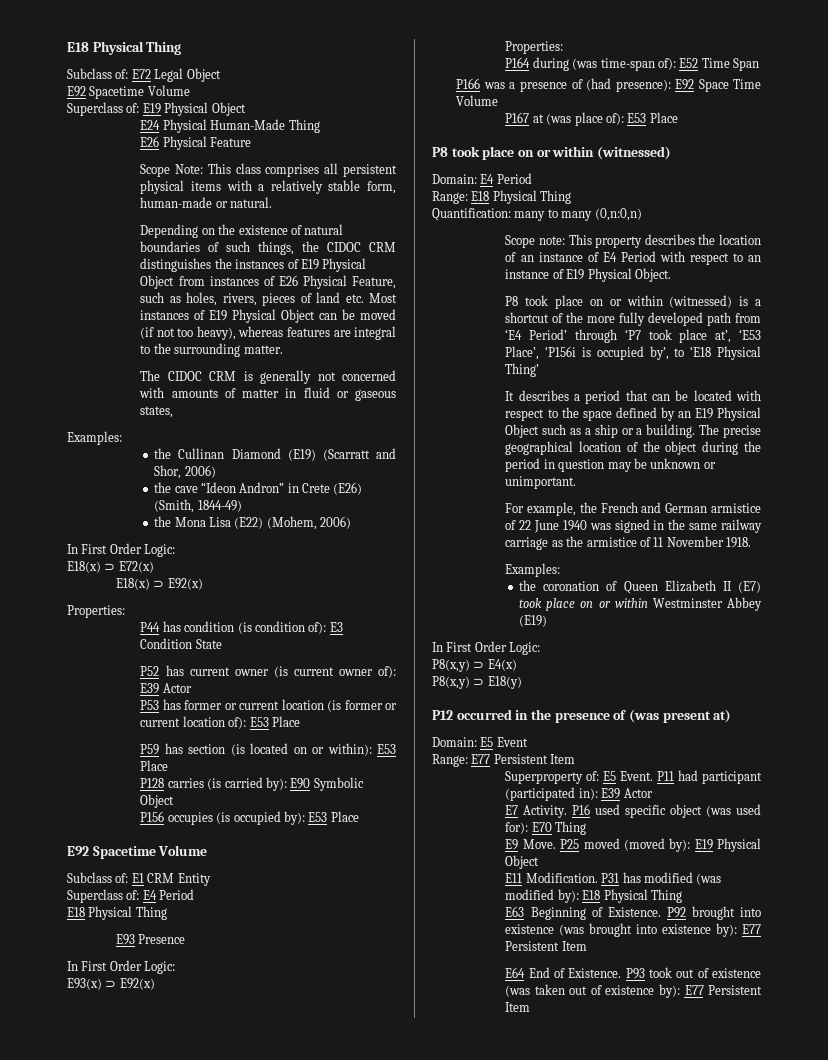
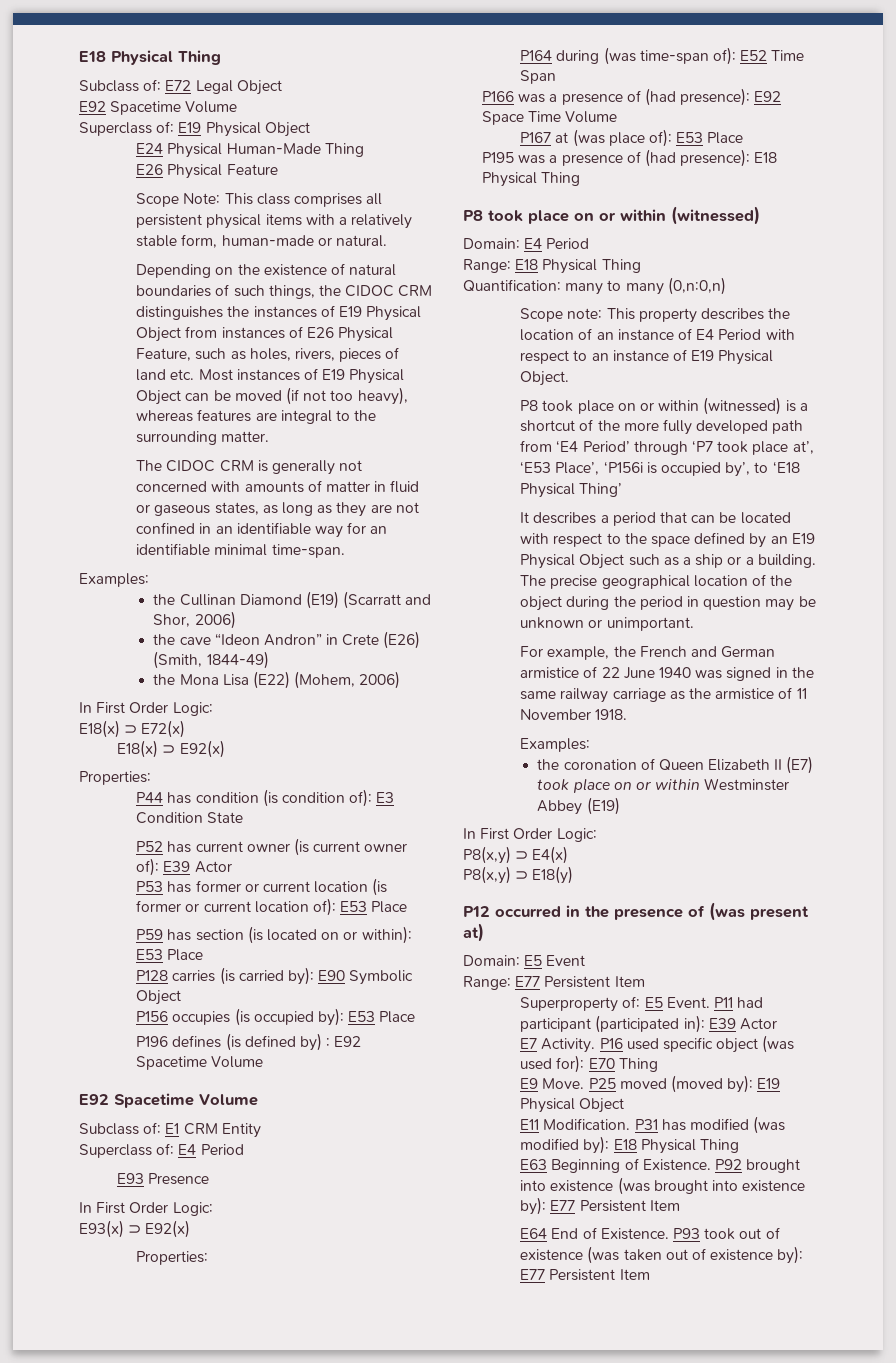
- The CIDOC CRM is generally not concerned with amounts of matter in fluid or gaseous states,
+ The CIDOC CRM is generally not concerned with amounts of matter in fluid or gaseous states, as long as they are not confined in an identifiable way for an identifiable minimal time-span.
+ P196 defines (is defined by) : E92 Spacetime Volume
  Superclass of: E4 Period
- E18 Physical Thing
+ P195 was a presence of (had presence): E18 Physical Thing

